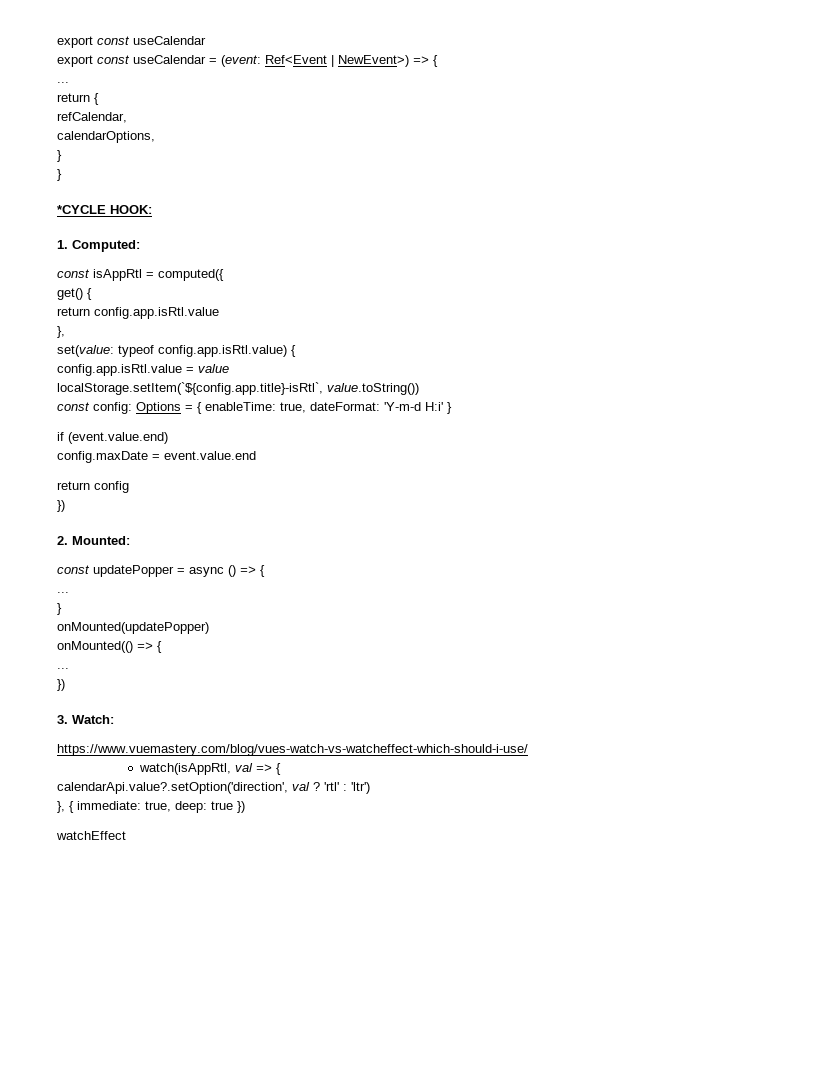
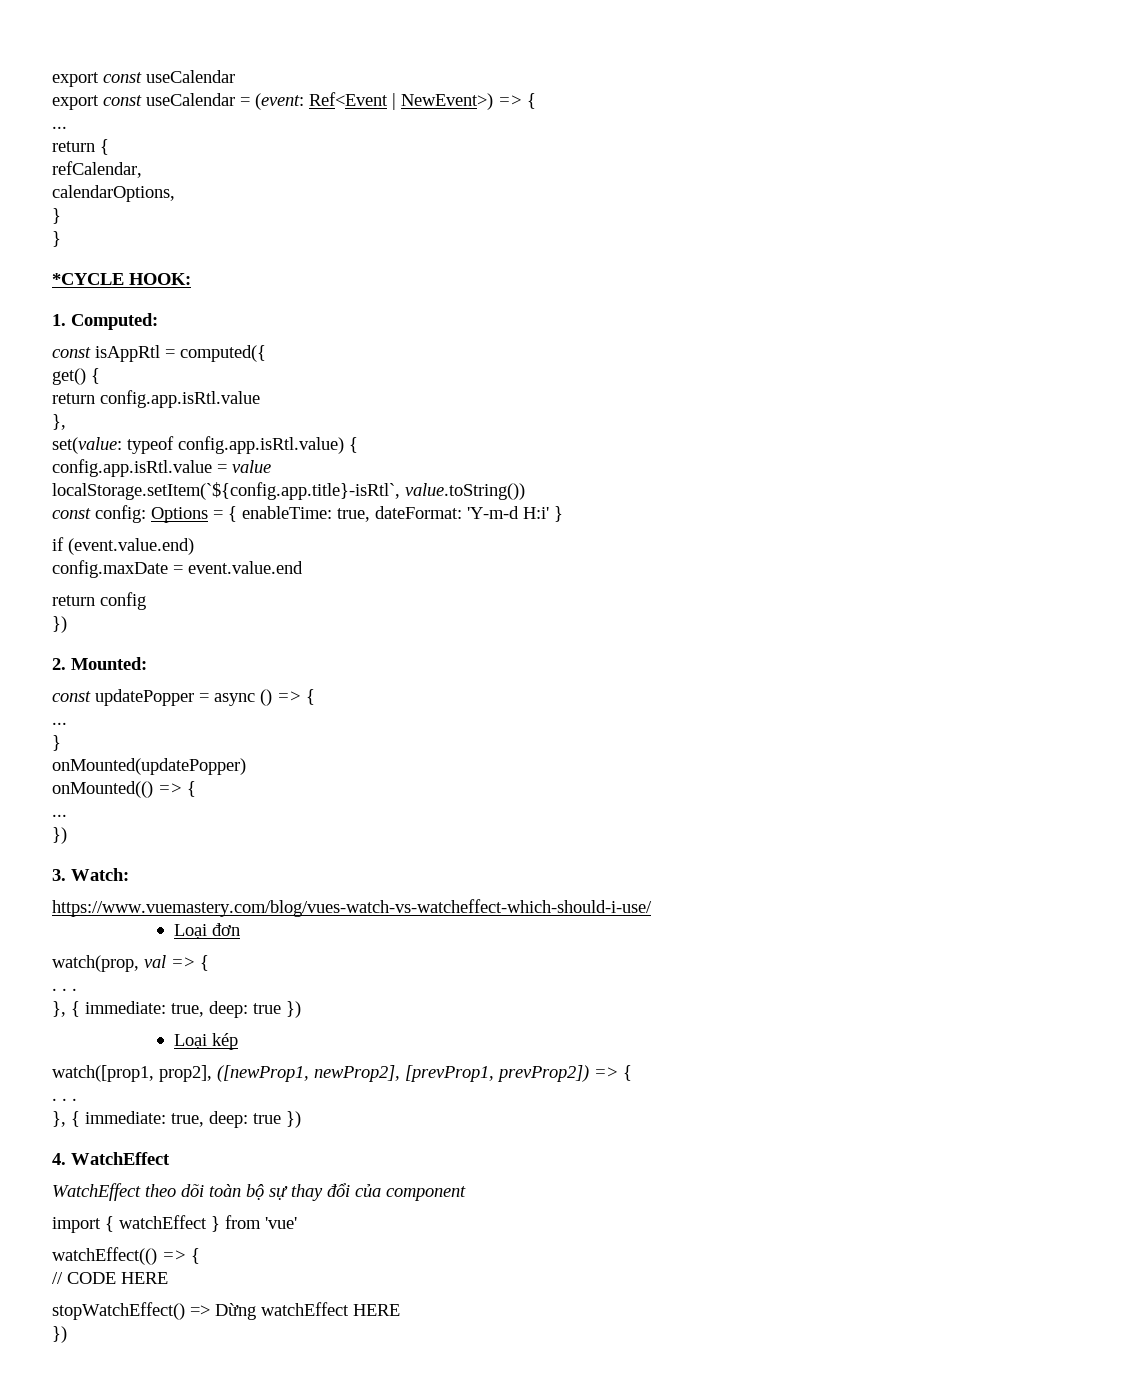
- watch(isAppRtl, val => {
- calendarApi.value?.setOption('direction', val ? 'rtl' : 'ltr')
+ Loại đơn
+ watch(prop, val => {
+ . . .
  }, { immediate: true, deep: true })
- watchEffect
+ Loại kép
+ watch([prop1, prop2], ([newProp1, newProp2], [prevProp1, prevProp2]) => {
+ . . .
+ }, { immediate: true, deep: true })
+ 4. WatchEffect
+ WatchEffect theo dõi toàn bộ sự thay đổi của component
+ import { watchEffect } from 'vue'
+ watchEffect(() => {
+ // CODE HERE
+ stopWatchEffect() => Dừng watchEffect HERE
+ })

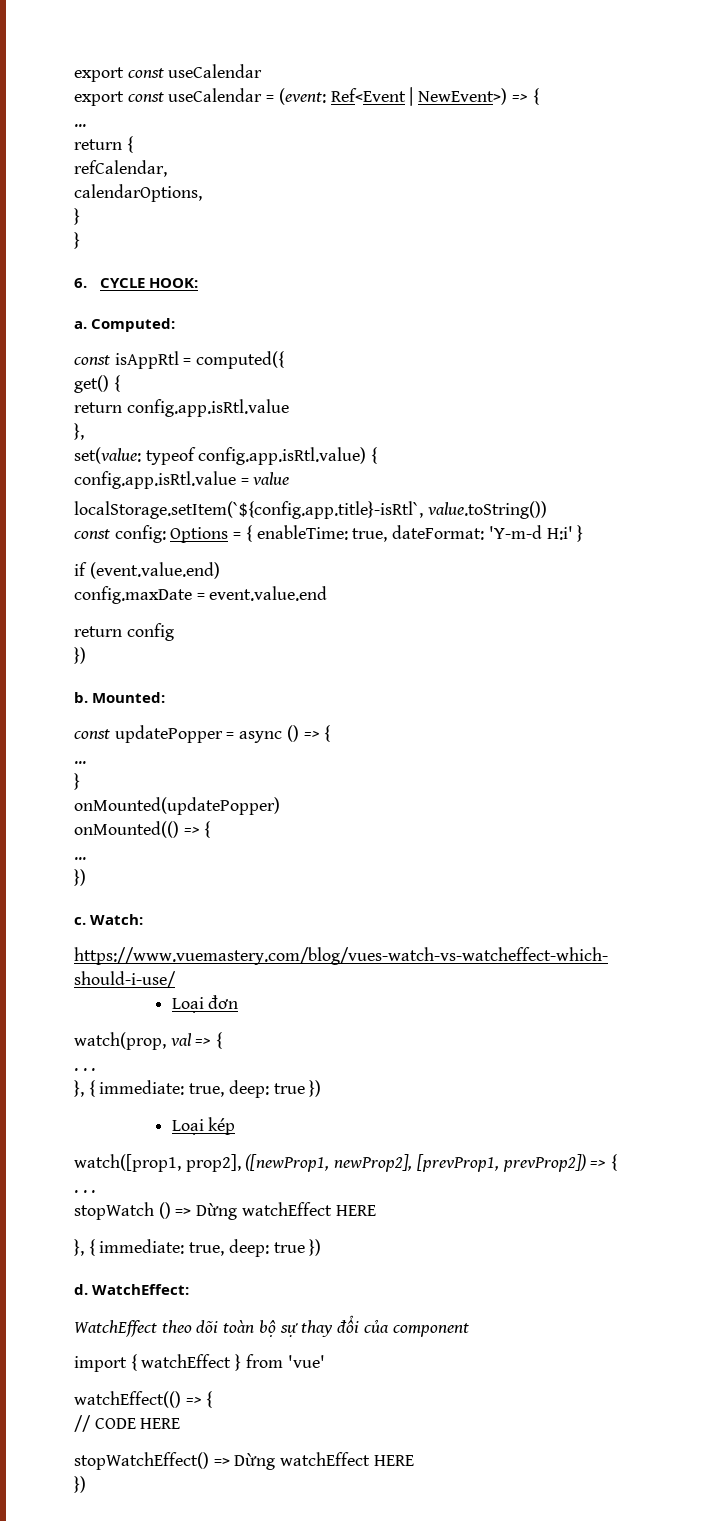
- *CYCLE HOOK:
+ 6. CYCLE HOOK:
- 1. Computed:
+ a. Computed:
- 2. Mounted:
+ b. Mounted:
- 3. Watch:
+ c. Watch:
  watch([prop1, prop2], ([newProp1, newProp2], [prevProp1, prevProp2]) => {
  . . .
+ stopWatch () => Dừng watchEffect HERE
  }, { immediate: true, deep: true })
- 4. WatchEffect
+ d. WatchEffect:

